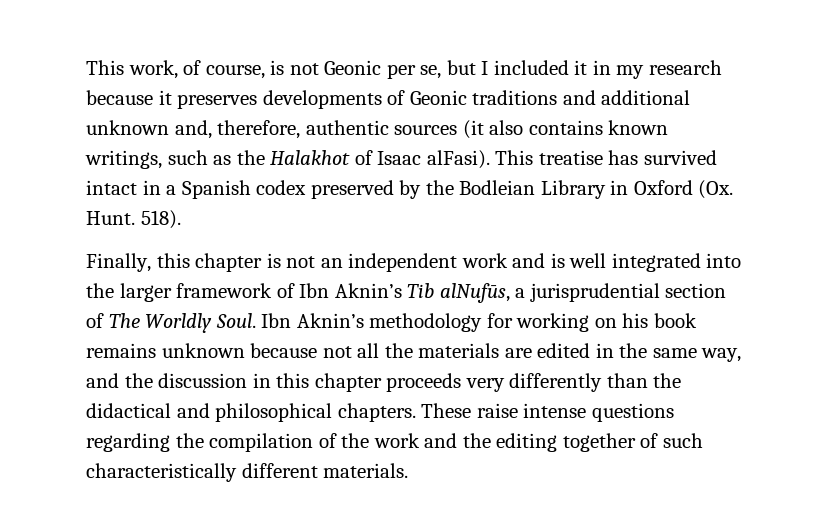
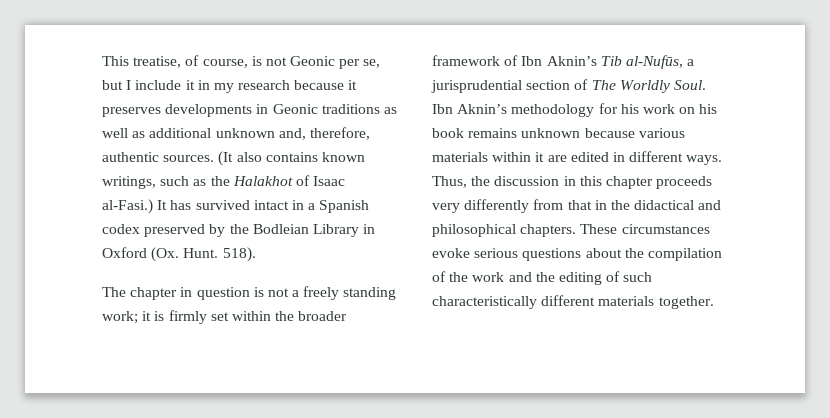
- This work, of course, is not Geonic per se, but I included it in my research because it preserves developments of Geonic traditions and additional unknown and, therefore, authentic sources (it also contains known writings, such as the Halakhot of Isaac alFasi). This treatise has survived intact in a Spanish codex preserved by the Bodleian Library in Oxford (Ox. Hunt.
+ This treatise, of course, is not Geonic per se, but I include it in my research because it preserves developments in Geonic traditions as well as additional unknown and, therefore, authentic sources. (It also contains known writings, such as the Halakhot of Isaac al-Fasi.) It has survived intact in a Spanish codex preserved by the Bodleian Library in Oxford (Ox. Hunt.
- Finally, this chapter is not an independent work and is well integrated into the larger framework of Ibn Aknin’s Tib alNufūs, a jurisprudential section of The Worldly Soul.
+ The chapter in question is not a freely standing work; it is firmly set within the broader framework of Ibn Aknin’s Tib al-Nufūs, a jurisprudential section of The Worldly Soul.
- Ibn Aknin’s methodology for working on his book remains unknown because not all the materials are edited in the same way, and the discussion in this chapter proceeds very differently than the didactical and philosophical chapters.
+ Ibn Aknin’s methodology for his work on his book remains unknown because various materials within it are edited in different ways. Thus, the discussion in this chapter proceeds very differently from that in the didactical and philosophical chapters.
- These raise intense questions regarding the compilation of the work and the editing together of such characteristically different materials.
+ These circumstances evoke serious questions about the compilation of the work and the editing of such characteristically different materials together.

